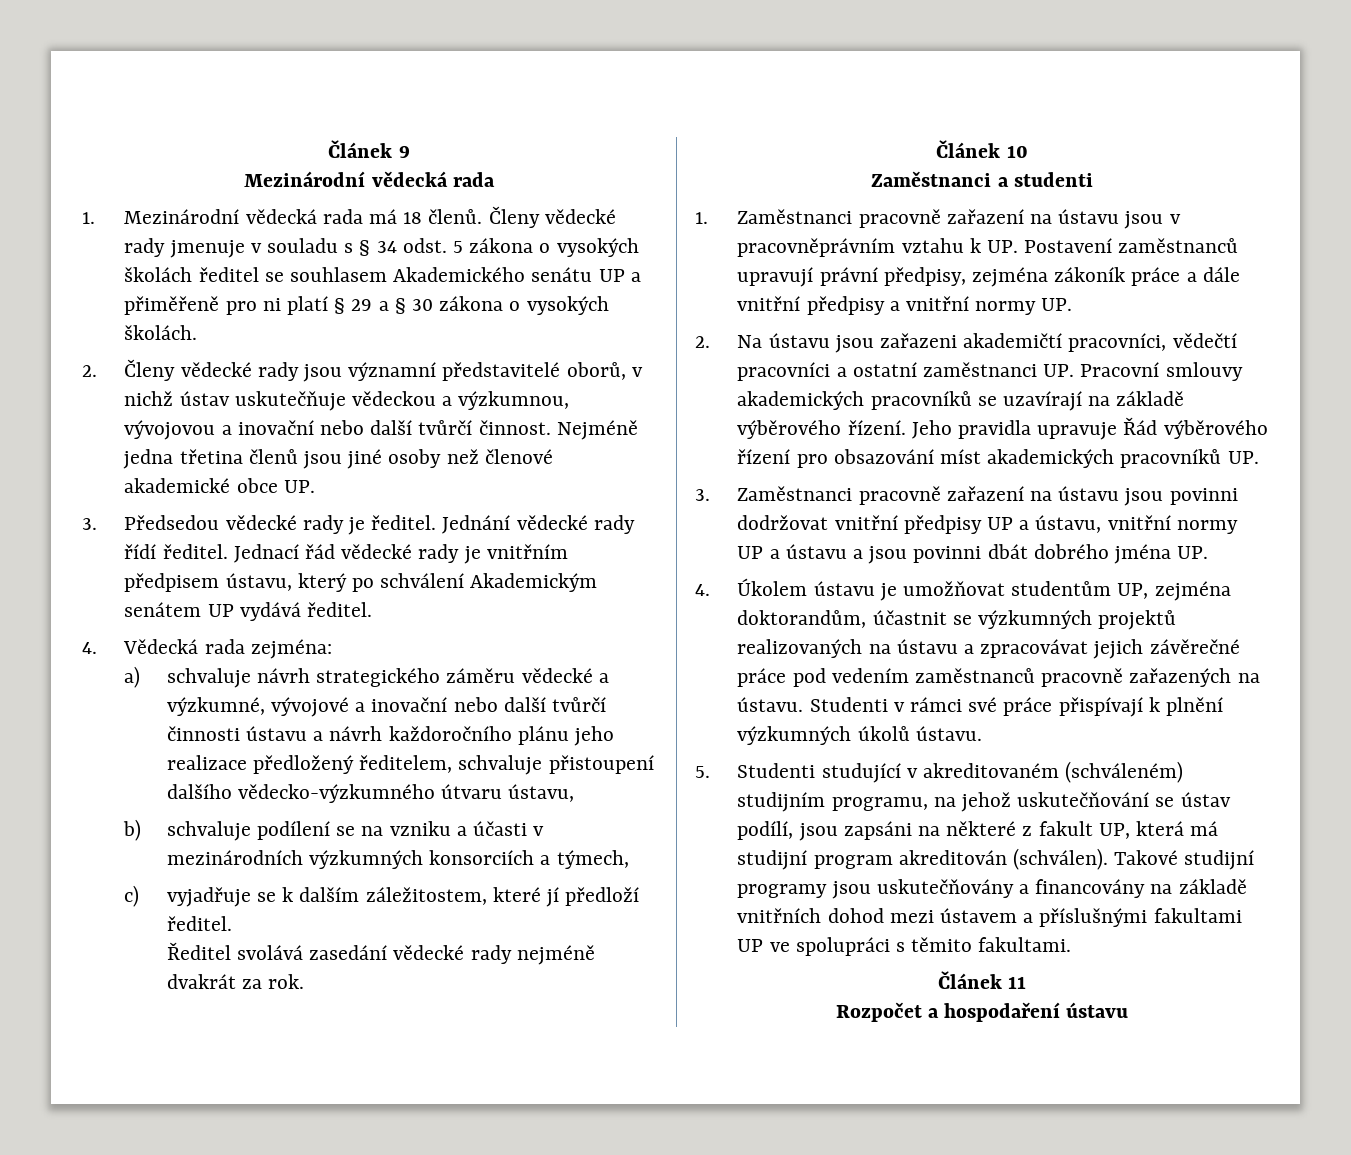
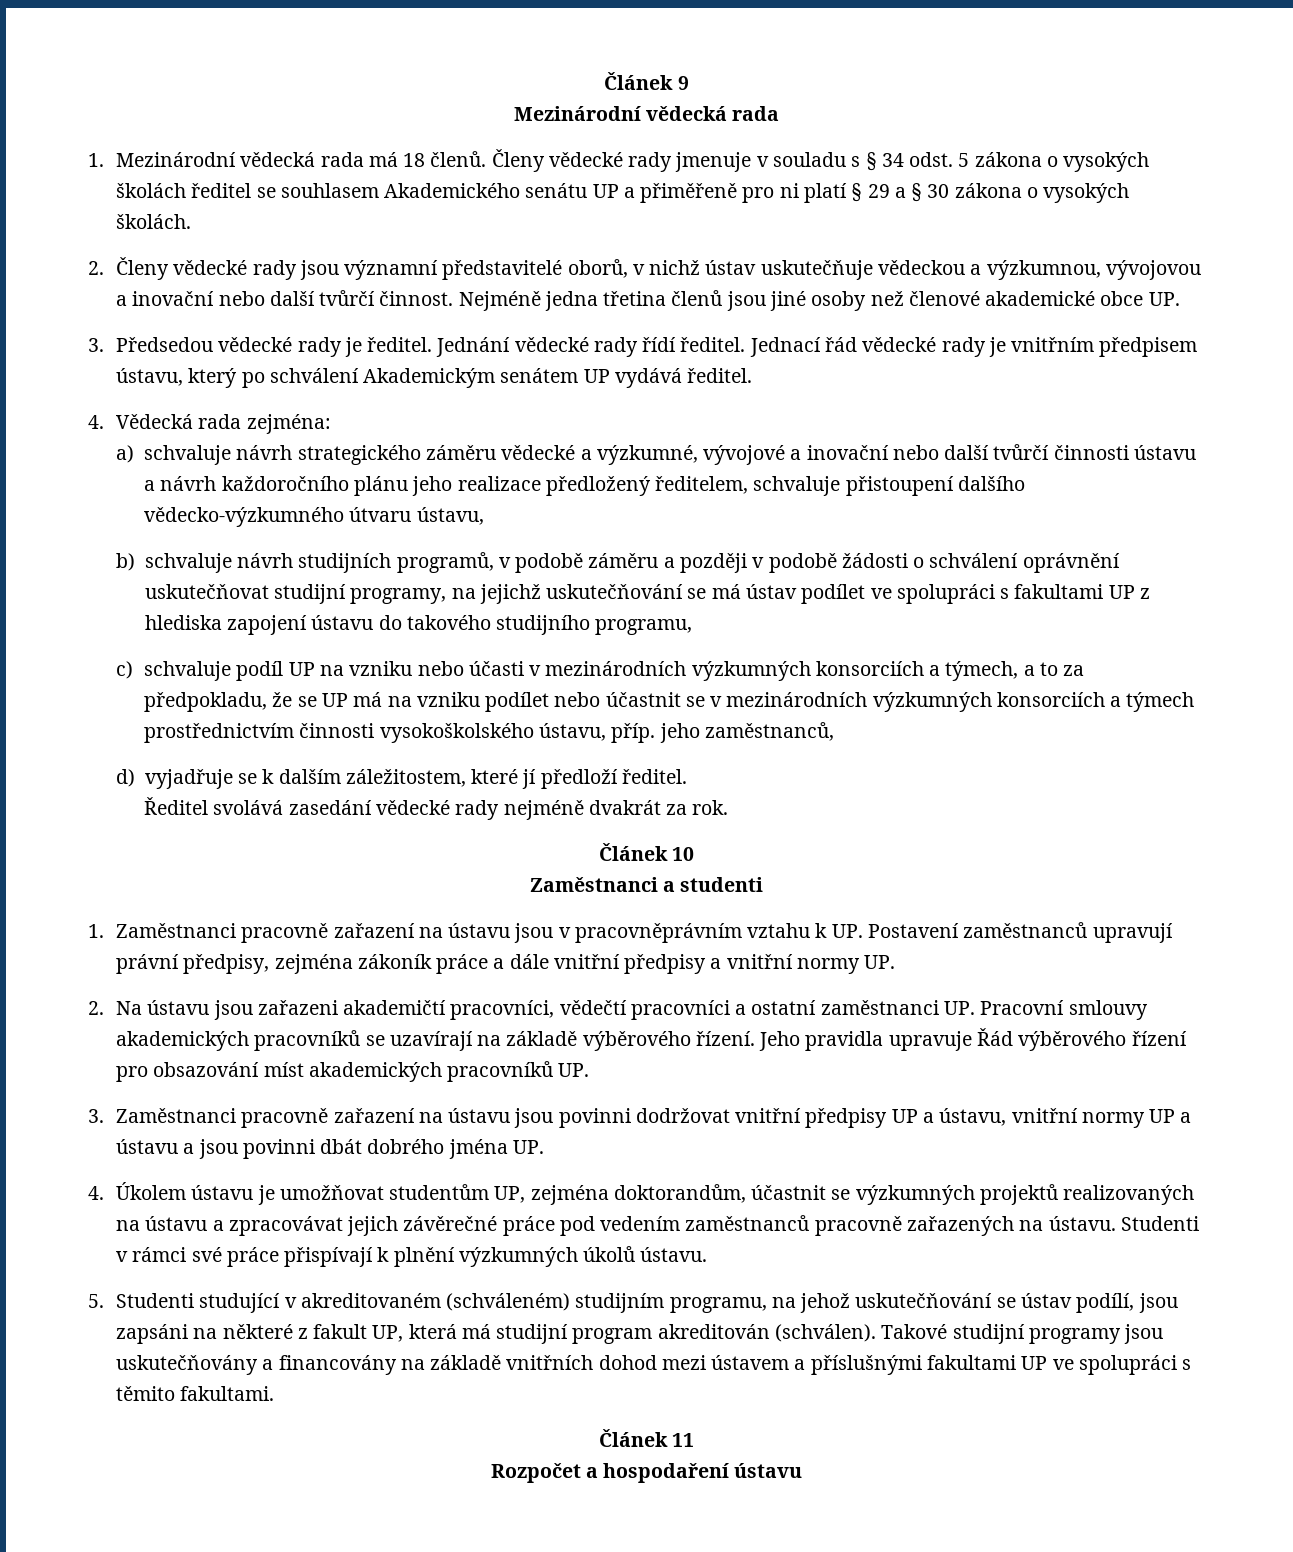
- b) schvaluje podílení se na vzniku a účasti v mezinárodních výzkumných konsorciích a týmech,
- c) vyjadřuje se k dalším záležitostem, které jí předloží ředitel.
+ b) schvaluje návrh studijních programů, v podobě záměru a později v podobě žádosti o schválení oprávnění uskutečňovat studijní programy, na jejichž uskutečňování se má ústav podílet ve spolupráci s fakultami UP z hlediska zapojení ústavu do takového studijního programu,
+ c) schvaluje podíl UP na vzniku nebo účasti v mezinárodních výzkumných konsorciích a týmech, a to za předpokladu, že se UP má na vzniku podílet nebo účastnit se v mezinárodních výzkumných konsorciích a týmech prostřednictvím činnosti vysokoškolského ústavu, příp. jeho zaměstnanců,
+ d) vyjadřuje se k dalším záležitostem, které jí předloží ředitel.

